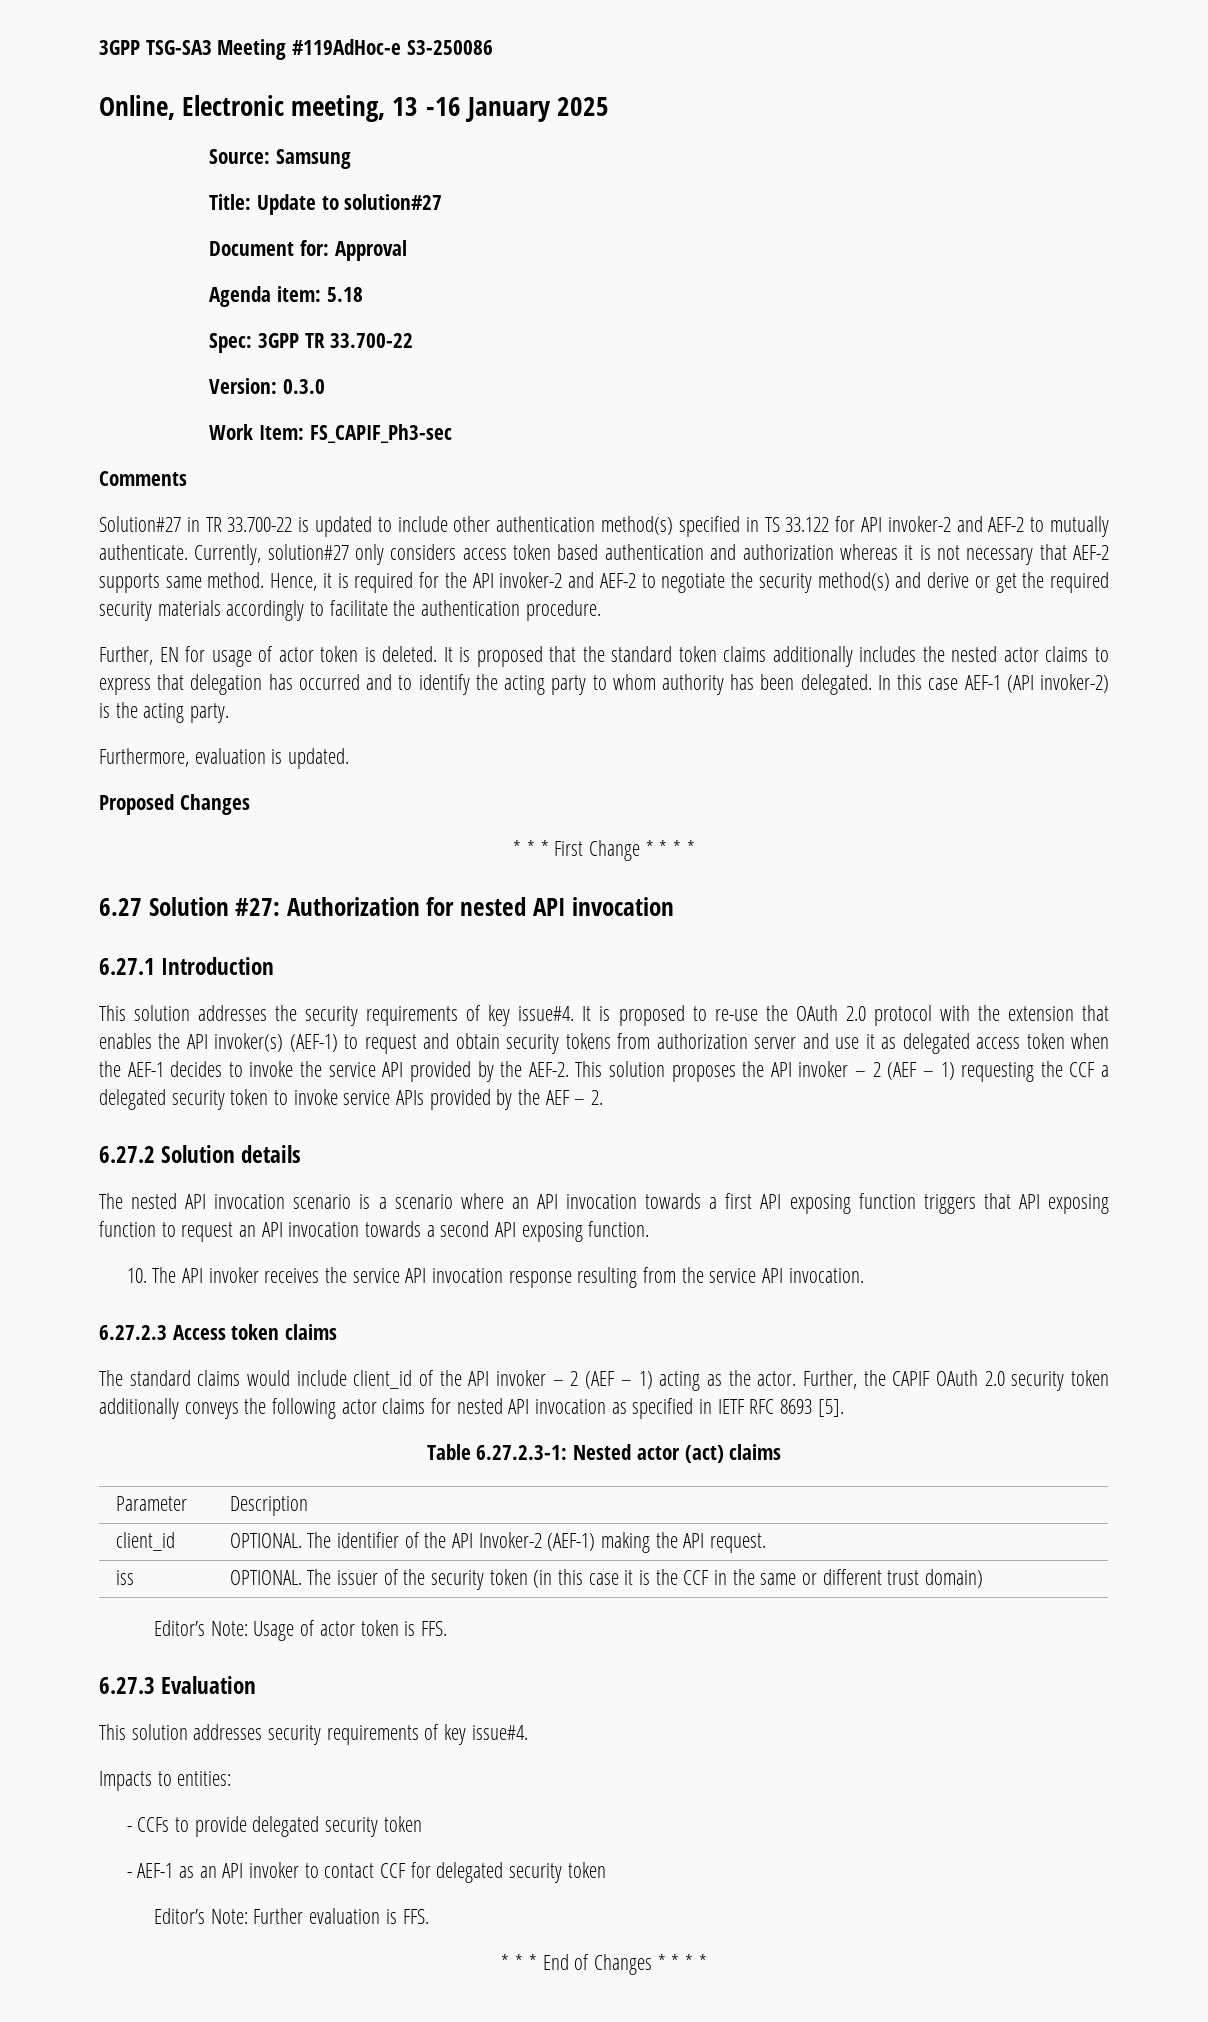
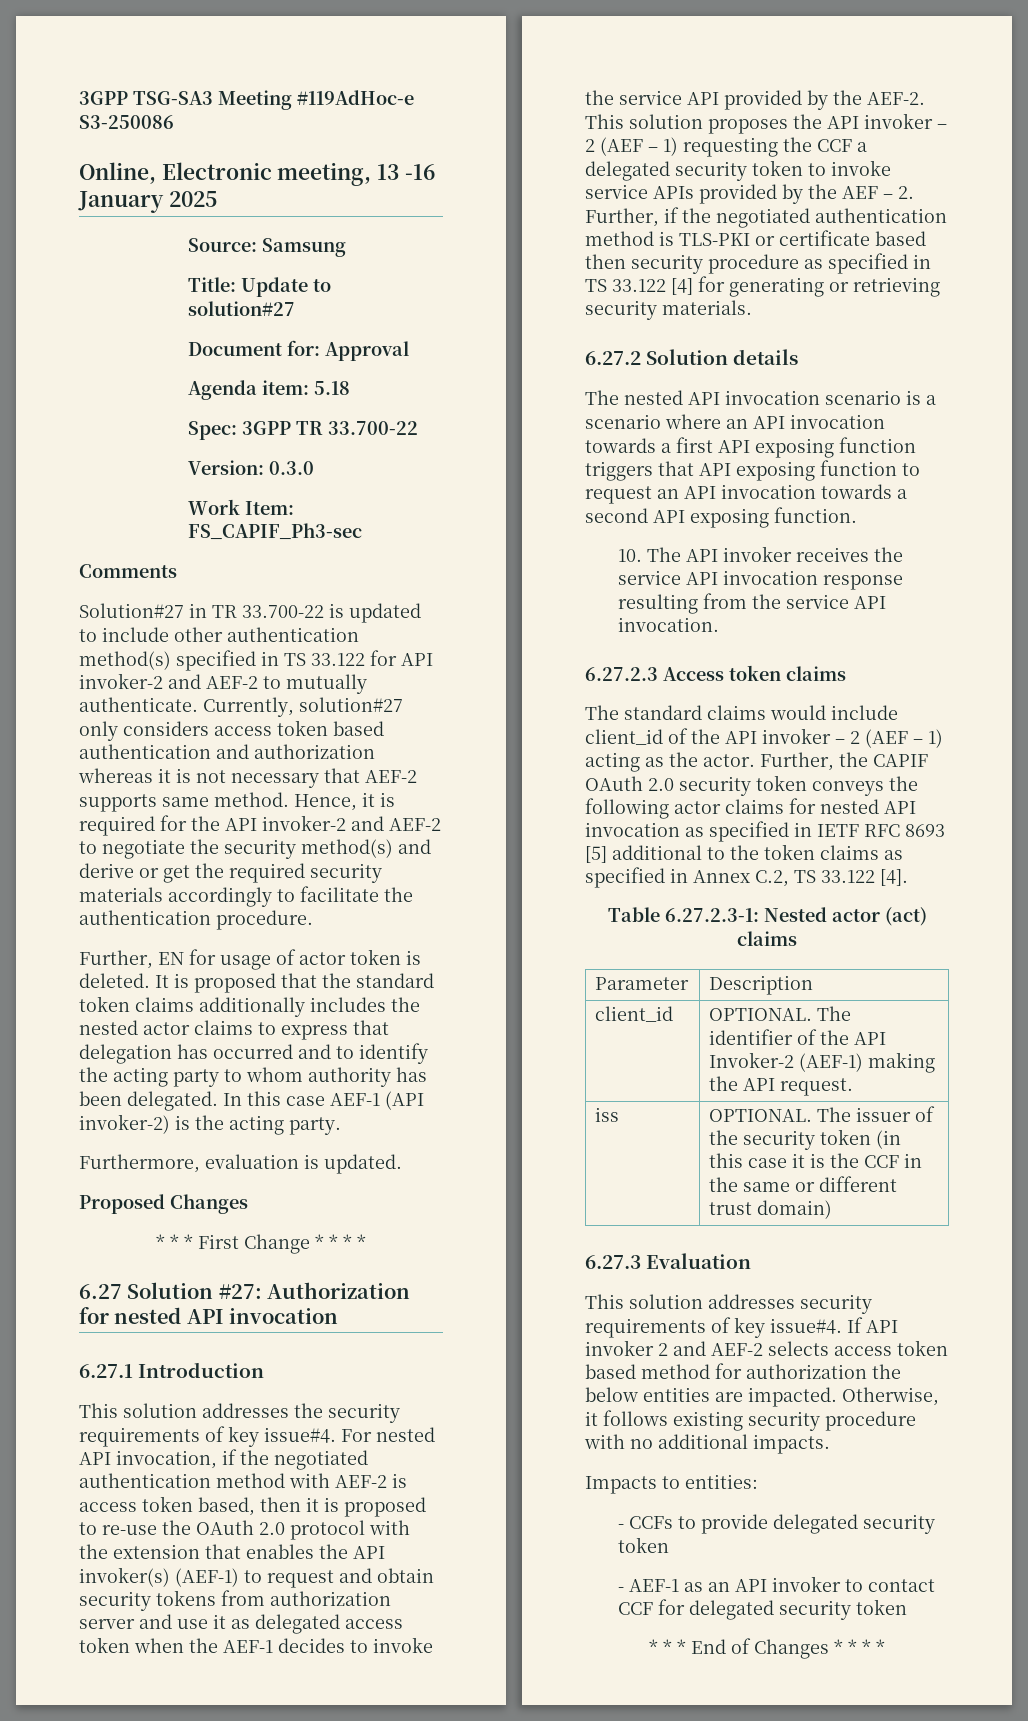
- It is proposed to re-use the OAuth 2.0 protocol with the extension that enables the API invoker(s) (AEF-1) to request and obtain security tokens from authorization server and use it as delegated access token when the AEF-1 decides to invoke the service API provided by the AEF-2.
+ For nested API invocation, if the negotiated authentication method with AEF-2 is access token based, then it is proposed to re-use the OAuth 2.0 protocol with the extension that enables the API invoker(s) (AEF-1) to request and obtain security tokens from authorization server and use it as delegated access token when the AEF-1 decides to invoke the service API provided by the AEF-2.
- This solution proposes the API invoker – 2 (AEF – 1) requesting the CCF a delegated security token to invoke service APIs provided by the AEF – 2.
+ This solution proposes the API invoker – 2 (AEF – 1) requesting the CCF a delegated security token to invoke service APIs provided by the AEF – 2. Further, if the negotiated authentication method is TLS-PKI or certificate based then security procedure as specified in TS 33.122 [4] for generating or retrieving security materials.
- Further, the CAPIF OAuth 2.0 security token additionally conveys the following actor claims for nested API invocation as specified in IETF RFC 8693 [5].
+ Further, the CAPIF OAuth 2.0 security token conveys the following actor claims for nested API invocation as specified in IETF RFC 8693 [5] additional to the token claims as specified in Annex C.2, TS 33.122 [4].
- Editor’s Note: Usage of actor token is FFS.
+ If API invoker 2 and AEF-2 selects access token based method for authorization the below entities are impacted. Otherwise, it follows existing security procedure with no additional impacts.
- Editor’s Note: Further evaluation is FFS.

